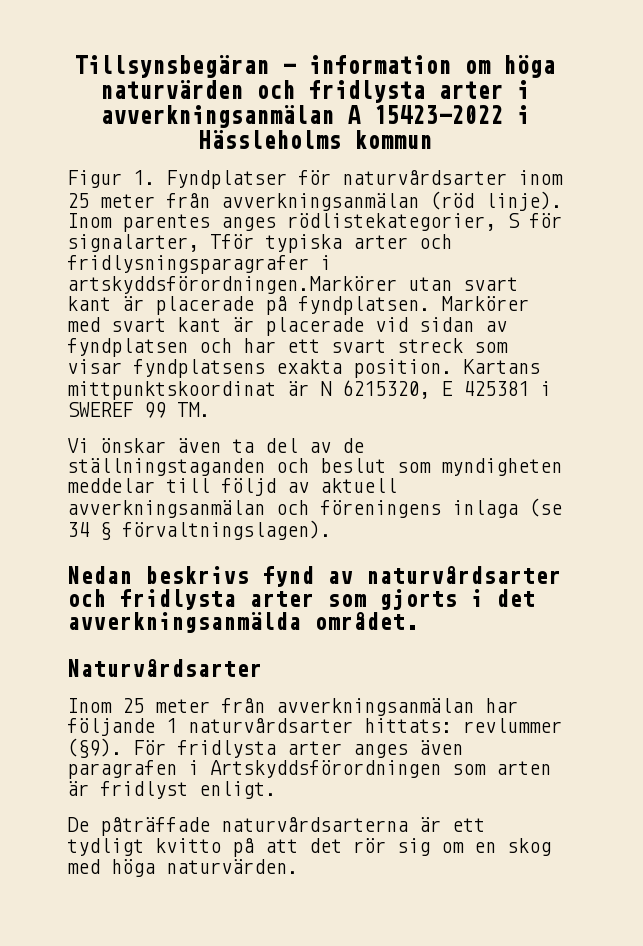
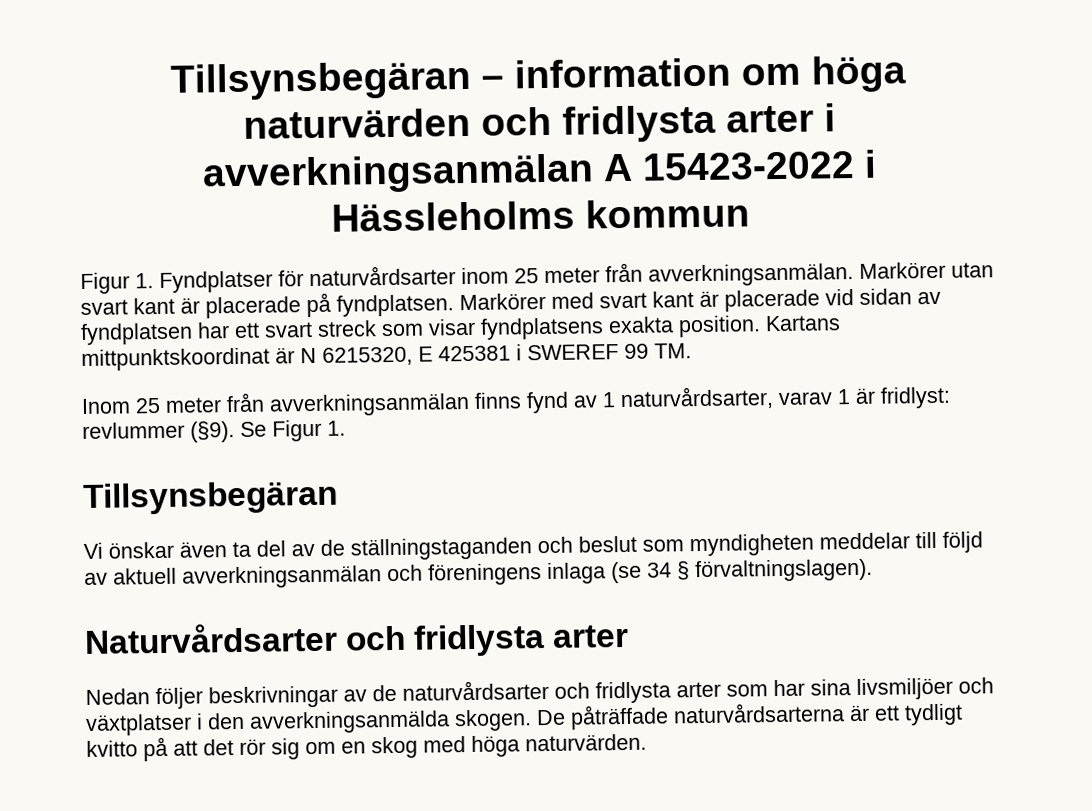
- Figur 1. Fyndplatser för naturvårdsarter inom 25 meter från avverkningsanmälan (röd linje). Inom parentes anges rödlistekategorier, S för signalarter, Tför typiska arter och fridlysningsparagrafer i artskyddsförordningen.Markörer utan svart kant är placerade på fyndplatsen.
+ Figur 1. Fyndplatser för naturvårdsarter inom 25 meter från avverkningsanmälan. Markörer utan svart kant är placerade på fyndplatsen.
- Markörer med svart kant är placerade vid sidan av fyndplatsen och har ett svart streck som visar fyndplatsens exakta position.
+ Markörer med svart kant är placerade vid sidan av fyndplatsen har ett svart streck som visar fyndplatsens exakta position.
+ Inom 25 meter från avverkningsanmälan finns fynd av 1 naturvårdsarter, varav 1 är fridlyst: revlummer (§9). Se Figur 1.
+ Tillsynsbegäran
- Nedan beskrivs fynd av naturvårdsarter och fridlysta arter som gjorts i det avverkningsanmälda området.
- Naturvårdsarter
- Inom 25 meter från avverkningsanmälan har följande 1 naturvårdsarter hittats: revlummer (§9). För fridlysta arter anges även paragrafen i Artskyddsförordningen som arten är fridlyst enligt.
- De påträffade naturvårdsarterna är ett tydligt kvitto på att det rör sig om en skog med höga naturvärden.
+ Naturvårdsarter och fridlysta arter
+ Nedan följer beskrivningar av de naturvårdsarter och fridlysta arter som har sina livsmiljöer och växtplatser i den avverkningsanmälda skogen. De påträffade naturvårdsarterna är ett tydligt kvitto på att det rör sig om en skog med höga naturvärden.

